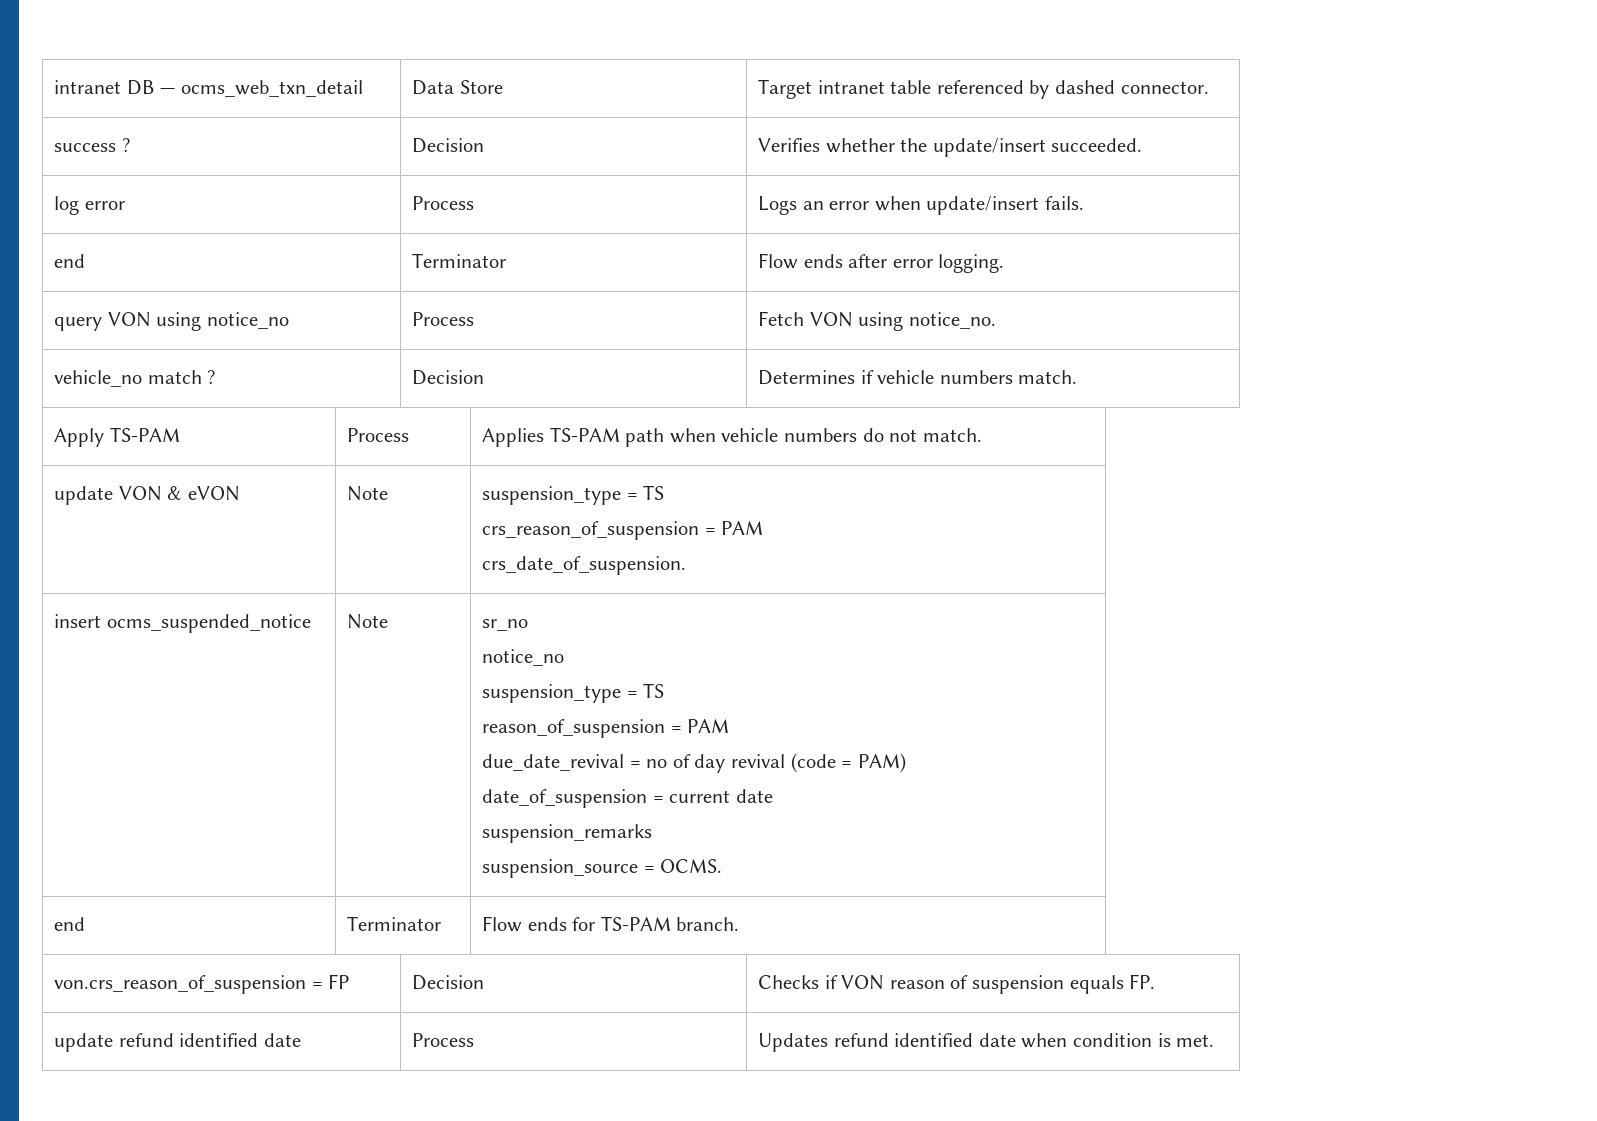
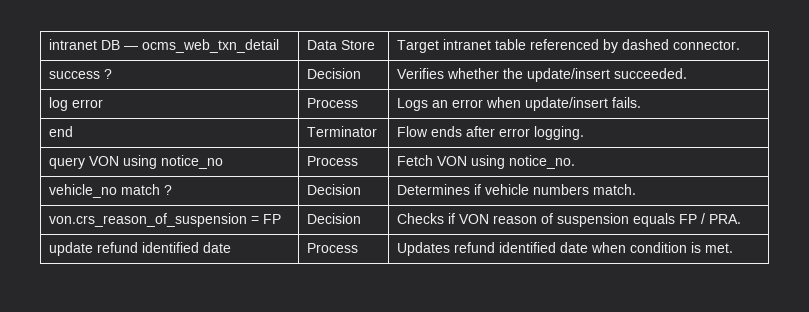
- Apply TS-PAM | Process | Applies TS-PAM path when vehicle numbers do not match.
- update VON & eVON | Note | suspension_type = TS
- crs_reason_of_suspension = PAM
- crs_date_of_suspension.
- insert ocms_suspended_notice | Note | sr_no
- notice_no
- suspension_type = TS
- reason_of_suspension = PAM
- due_date_revival = no of day revival (code = PAM)
- date_of_suspension = current date
- suspension_remarks
- suspension_source = OCMS.
- end | Terminator | Flow ends for TS-PAM branch.
- von.crs_reason_of_suspension = FP | Decision | Checks if VON reason of suspension equals FP.
+ von.crs_reason_of_suspension = FP | Decision | Checks if VON reason of suspension equals FP / PRA.

